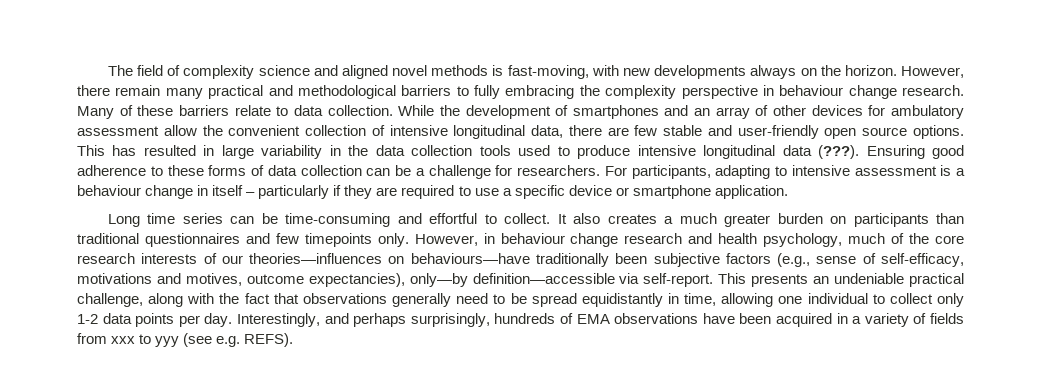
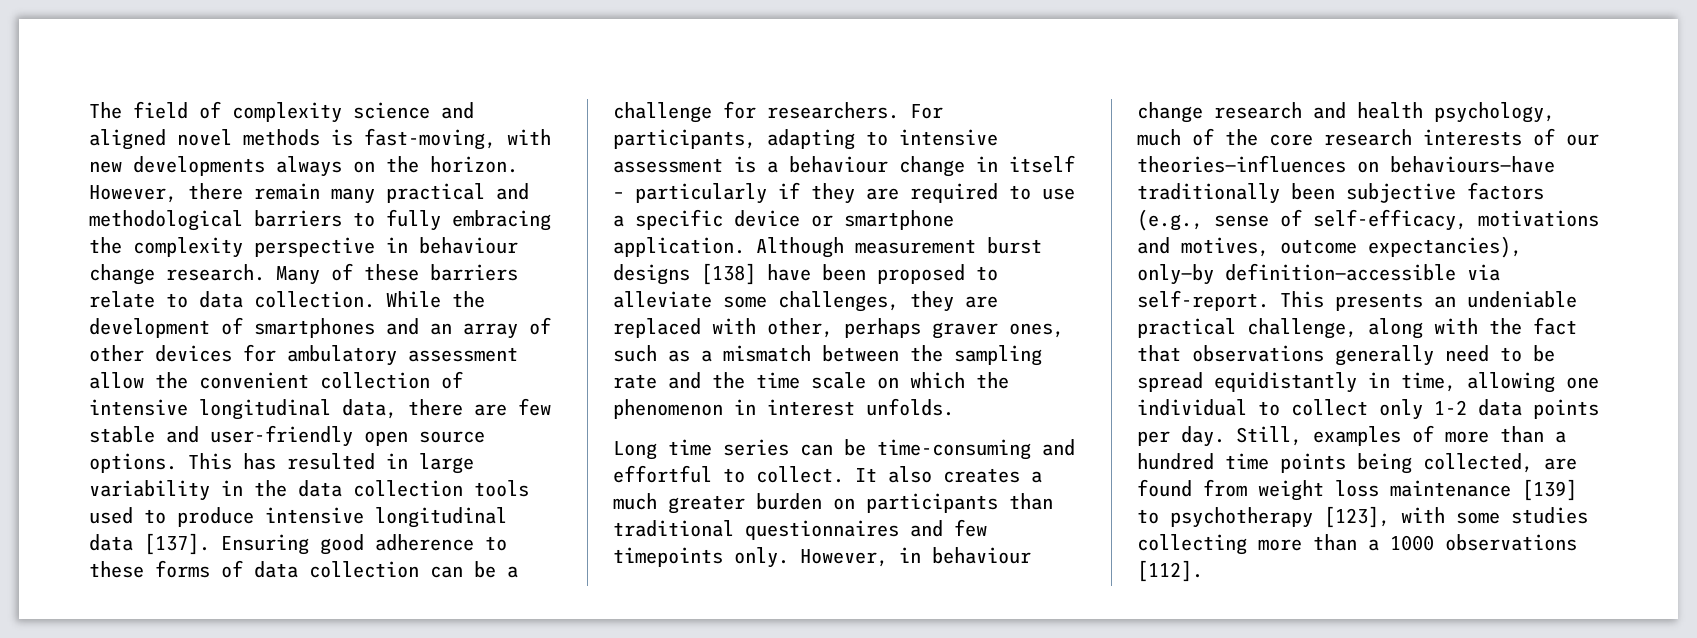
- This has resulted in large variability in the data collection tools used to produce intensive longitudinal data (???).
+ This has resulted in large variability in the data collection tools used to produce intensive longitudinal data [137].
+ Although measurement burst designs [138] have been proposed to alleviate some challenges, they are replaced with other, perhaps graver ones, such as a mismatch between the sampling rate and the time scale on which the phenomenon in interest unfolds.
- Interestingly, and perhaps surprisingly, hundreds of EMA observations have been acquired in a variety of fields from xxx to yyy (see e.g. REFS).
+ Still, examples of more than a hundred time points being collected, are found from weight loss maintenance [139] to psychotherapy [123], with some studies collecting more than a 1000 observations [112].

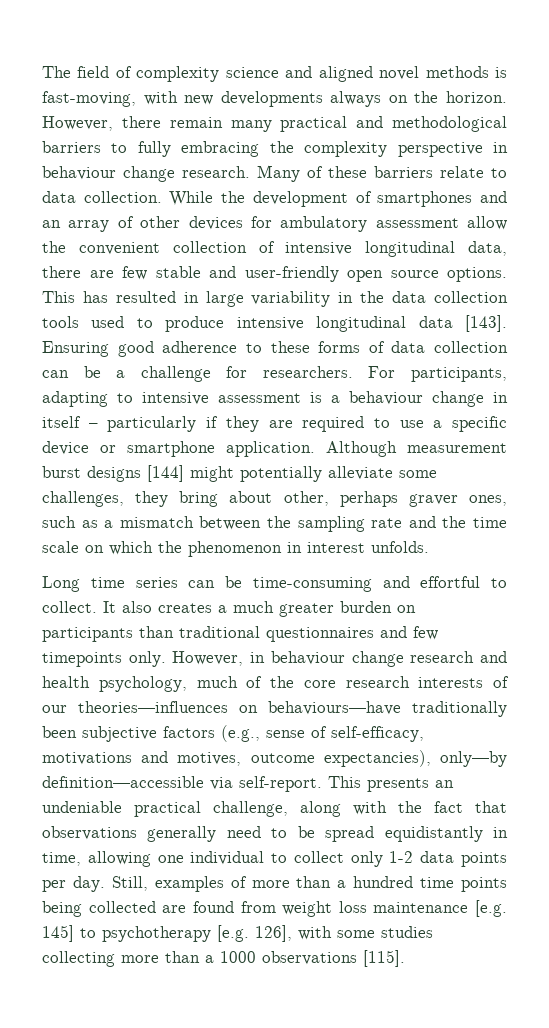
- This has resulted in large variability in the data collection tools used to produce intensive longitudinal data [137].
+ This has resulted in large variability in the data collection tools used to produce intensive longitudinal data [143].
- Although measurement burst designs [138] have been proposed to alleviate some challenges, they are replaced with other, perhaps graver ones, such as a mismatch between the sampling rate and the time scale on which the phenomenon in interest unfolds.
+ Although measurement burst designs [144] might potentially alleviate some challenges, they bring about other, perhaps graver ones, such as a mismatch between the sampling rate and the time scale on which the phenomenon in interest unfolds.
- Still, examples of more than a hundred time points being collected, are found from weight loss maintenance [139] to psychotherapy [123], with some studies collecting more than a 1000 observations [112].
+ Still, examples of more than a hundred time points being collected are found from weight loss maintenance [e.g. 145] to psychotherapy [e.g. 126], with some studies collecting more than a 1000 observations [115].

